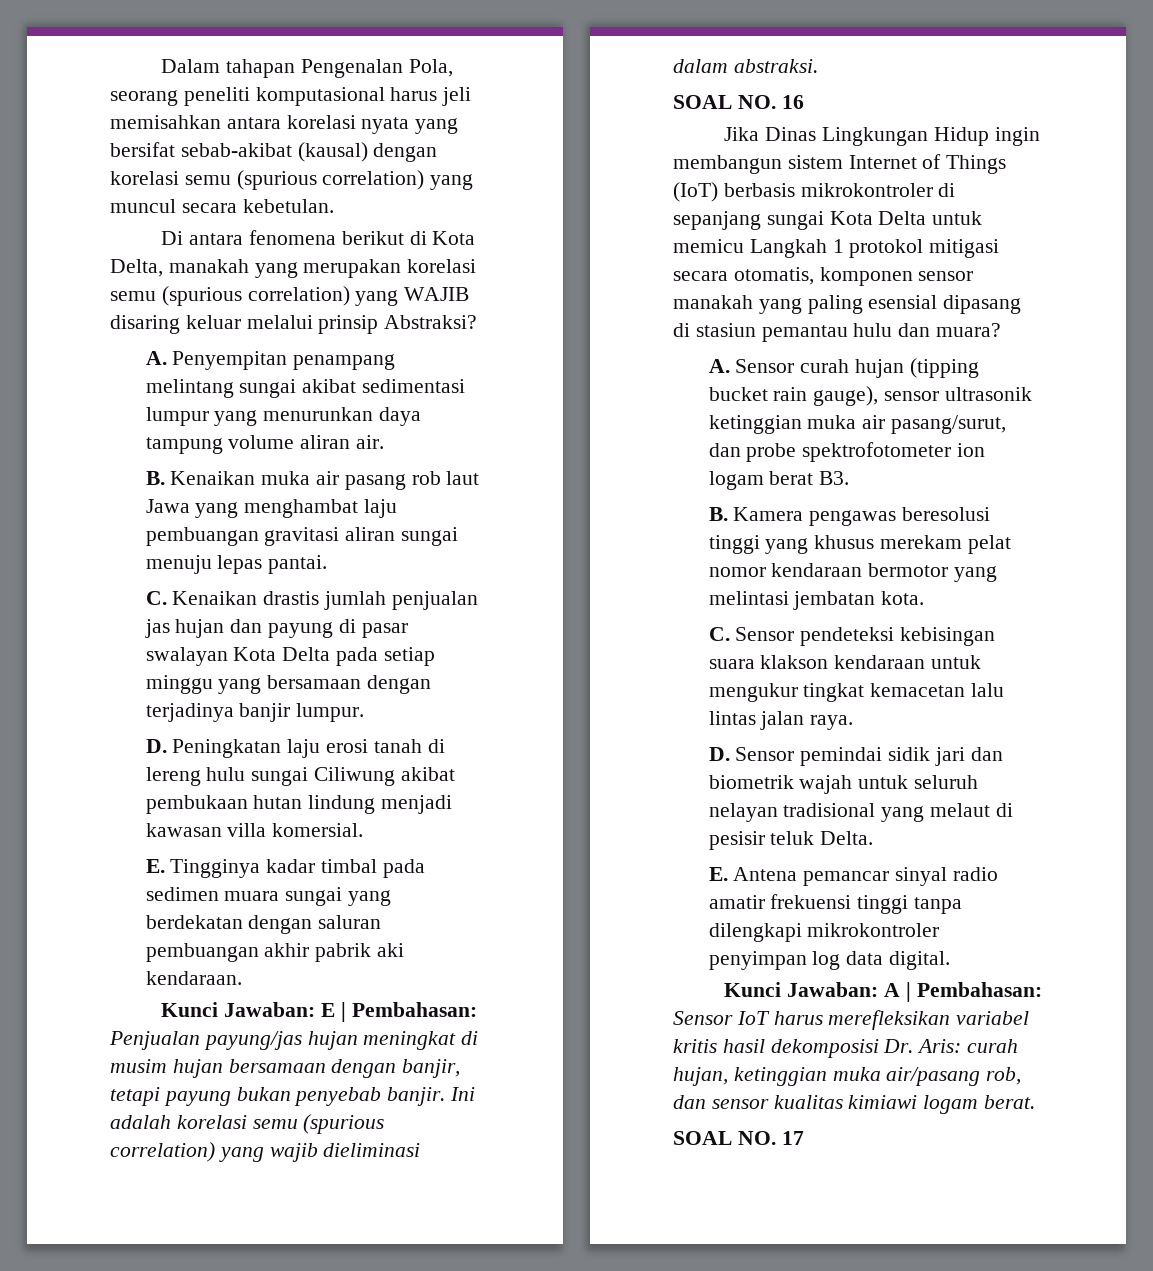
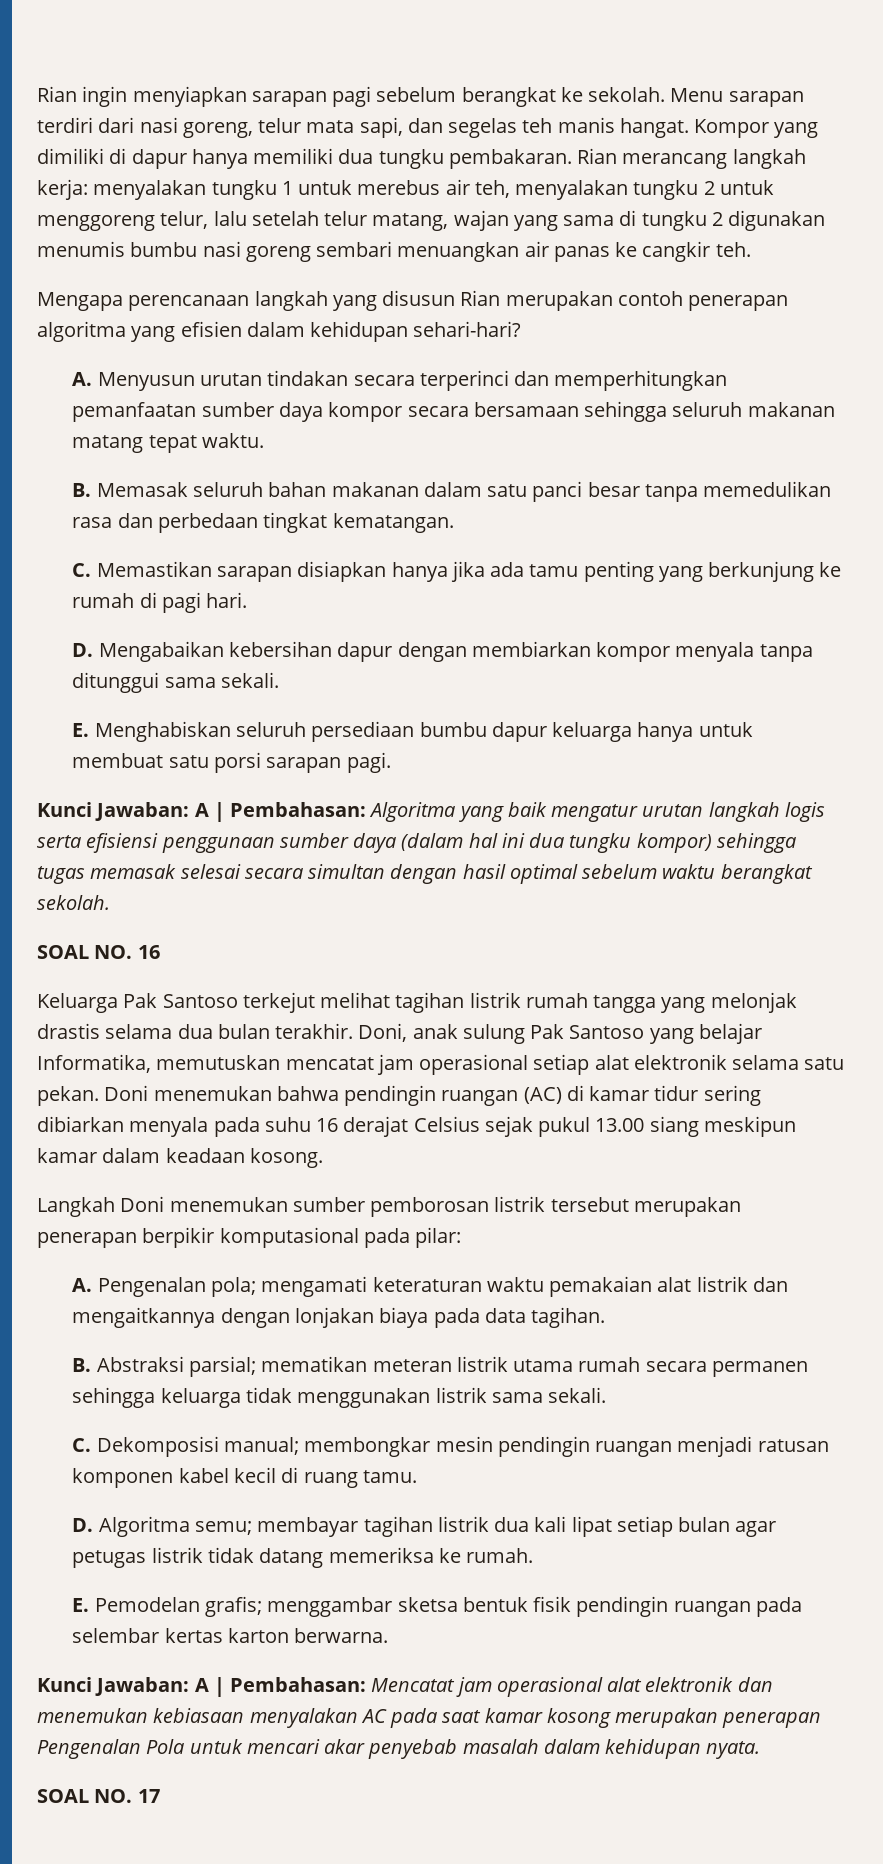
- Dalam tahapan Pengenalan Pola, seorang peneliti komputasional harus jeli memisahkan antara korelasi nyata yang bersifat sebab-akibat (kausal) dengan korelasi semu (spurious correlation) yang muncul secara kebetulan.
- Di antara fenomena berikut di Kota Delta, manakah yang merupakan korelasi semu (spurious correlation) yang WAJIB disaring keluar melalui prinsip Abstraksi?
- A. Penyempitan penampang melintang sungai akibat sedimentasi lumpur yang menurunkan daya tampung volume aliran air.
- B. Kenaikan muka air pasang rob laut Jawa yang menghambat laju pembuangan gravitasi aliran sungai menuju lepas pantai.
- C. Kenaikan drastis jumlah penjualan jas hujan dan payung di pasar swalayan Kota Delta pada setiap minggu yang bersamaan dengan terjadinya banjir lumpur.
- D. Peningkatan laju erosi tanah di lereng hulu sungai Ciliwung akibat pembukaan hutan lindung menjadi kawasan villa komersial.
- E. Tingginya kadar timbal pada sedimen muara sungai yang berdekatan dengan saluran pembuangan akhir pabrik aki kendaraan.
- Kunci Jawaban: E | Pembahasan: Penjualan payung/jas hujan meningkat di musim hujan bersamaan dengan banjir, tetapi payung bukan penyebab banjir. Ini adalah korelasi semu (spurious correlation) yang wajib dieliminasi dalam abstraksi.
+ Rian ingin menyiapkan sarapan pagi sebelum berangkat ke sekolah. Menu sarapan terdiri dari nasi goreng, telur mata sapi, dan segelas teh manis hangat. Kompor yang dimiliki di dapur hanya memiliki dua tungku pembakaran. Rian merancang langkah kerja: menyalakan tungku 1 untuk merebus air teh, menyalakan tungku 2 untuk menggoreng telur, lalu setelah telur matang, wajan yang sama di tungku 2 digunakan menumis bumbu nasi goreng sembari menuangkan air panas ke cangkir teh.
+ Mengapa perencanaan langkah yang disusun Rian merupakan contoh penerapan algoritma yang efisien dalam kehidupan sehari-hari?
+ A. Menyusun urutan tindakan secara terperinci dan memperhitungkan pemanfaatan sumber daya kompor secara bersamaan sehingga seluruh makanan matang tepat waktu.
+ B. Memasak seluruh bahan makanan dalam satu panci besar tanpa memedulikan rasa dan perbedaan tingkat kematangan.
+ C. Memastikan sarapan disiapkan hanya jika ada tamu penting yang berkunjung ke rumah di pagi hari.
+ D. Mengabaikan kebersihan dapur dengan membiarkan kompor menyala tanpa ditunggui sama sekali.
+ E. Menghabiskan seluruh persediaan bumbu dapur keluarga hanya untuk membuat satu porsi sarapan pagi.
+ Kunci Jawaban: A | Pembahasan: Algoritma yang baik mengatur urutan langkah logis serta efisiensi penggunaan sumber daya (dalam hal ini dua tungku kompor) sehingga tugas memasak selesai secara simultan dengan hasil optimal sebelum waktu berangkat sekolah.
  SOAL NO. 16
- Jika Dinas Lingkungan Hidup ingin membangun sistem Internet of Things (IoT) berbasis mikrokontroler di sepanjang sungai Kota Delta untuk memicu Langkah 1 protokol mitigasi secara otomatis, komponen sensor manakah yang paling esensial dipasang di stasiun pemantau hulu dan muara?
- A. Sensor curah hujan (tipping bucket rain gauge), sensor ultrasonik ketinggian muka air pasang/surut, dan probe spektrofotometer ion logam berat B3.
- B. Kamera pengawas beresolusi tinggi yang khusus merekam pelat nomor kendaraan bermotor yang melintasi jembatan kota.
- C. Sensor pendeteksi kebisingan suara klakson kendaraan untuk mengukur tingkat kemacetan lalu lintas jalan raya.
- D. Sensor pemindai sidik jari dan biometrik wajah untuk seluruh nelayan tradisional yang melaut di pesisir teluk Delta.
- E. Antena pemancar sinyal radio amatir frekuensi tinggi tanpa dilengkapi mikrokontroler penyimpan log data digital.
- Kunci Jawaban: A | Pembahasan: Sensor IoT harus merefleksikan variabel kritis hasil dekomposisi Dr. Aris: curah hujan, ketinggian muka air/pasang rob, dan sensor kualitas kimiawi logam berat.
+ Keluarga Pak Santoso terkejut melihat tagihan listrik rumah tangga yang melonjak drastis selama dua bulan terakhir. Doni, anak sulung Pak Santoso yang belajar Informatika, memutuskan mencatat jam operasional setiap alat elektronik selama satu pekan. Doni menemukan bahwa pendingin ruangan (AC) di kamar tidur sering dibiarkan menyala pada suhu 16 derajat Celsius sejak pukul 13.00 siang meskipun kamar dalam keadaan kosong.
+ Langkah Doni menemukan sumber pemborosan listrik tersebut merupakan penerapan berpikir komputasional pada pilar:
+ A. Pengenalan pola; mengamati keteraturan waktu pemakaian alat listrik dan mengaitkannya dengan lonjakan biaya pada data tagihan.
+ B. Abstraksi parsial; mematikan meteran listrik utama rumah secara permanen sehingga keluarga tidak menggunakan listrik sama sekali.
+ C. Dekomposisi manual; membongkar mesin pendingin ruangan menjadi ratusan komponen kabel kecil di ruang tamu.
+ D. Algoritma semu; membayar tagihan listrik dua kali lipat setiap bulan agar petugas listrik tidak datang memeriksa ke rumah.
+ E. Pemodelan grafis; menggambar sketsa bentuk fisik pendingin ruangan pada selembar kertas karton berwarna.
+ Kunci Jawaban: A | Pembahasan: Mencatat jam operasional alat elektronik dan menemukan kebiasaan menyalakan AC pada saat kamar kosong merupakan penerapan Pengenalan Pola untuk mencari akar penyebab masalah dalam kehidupan nyata.

